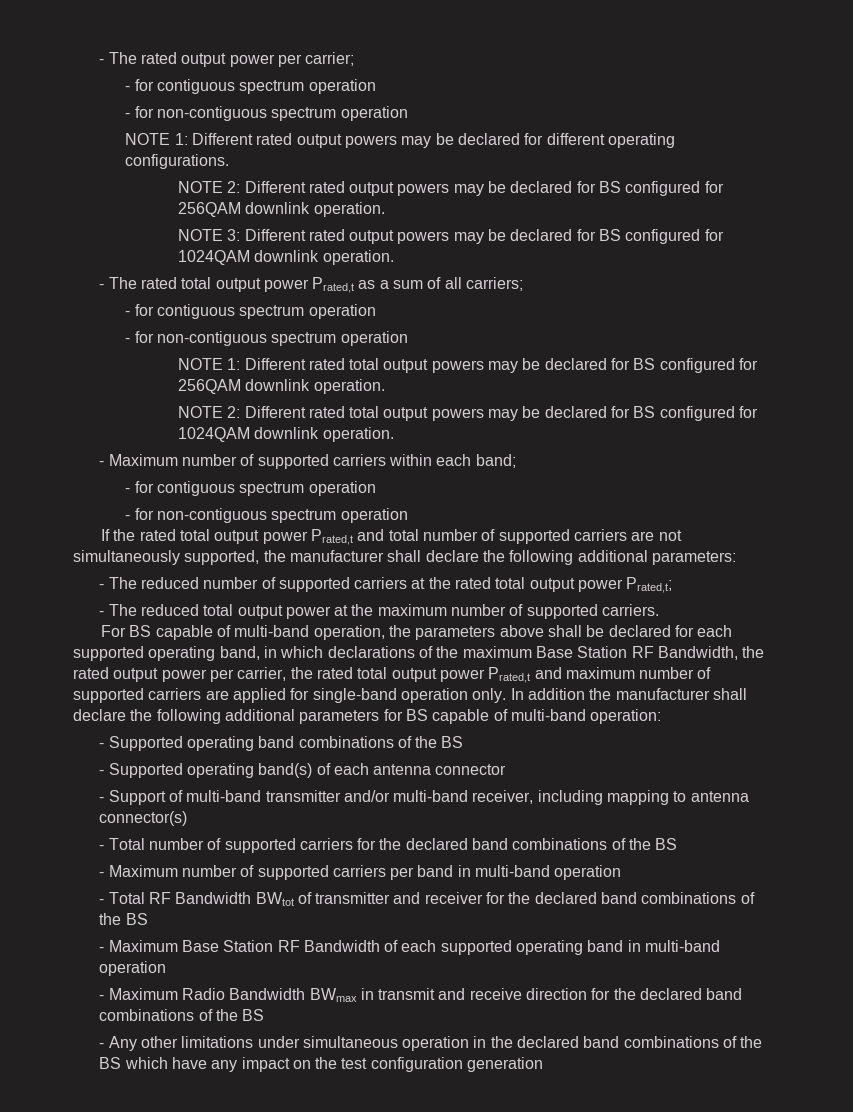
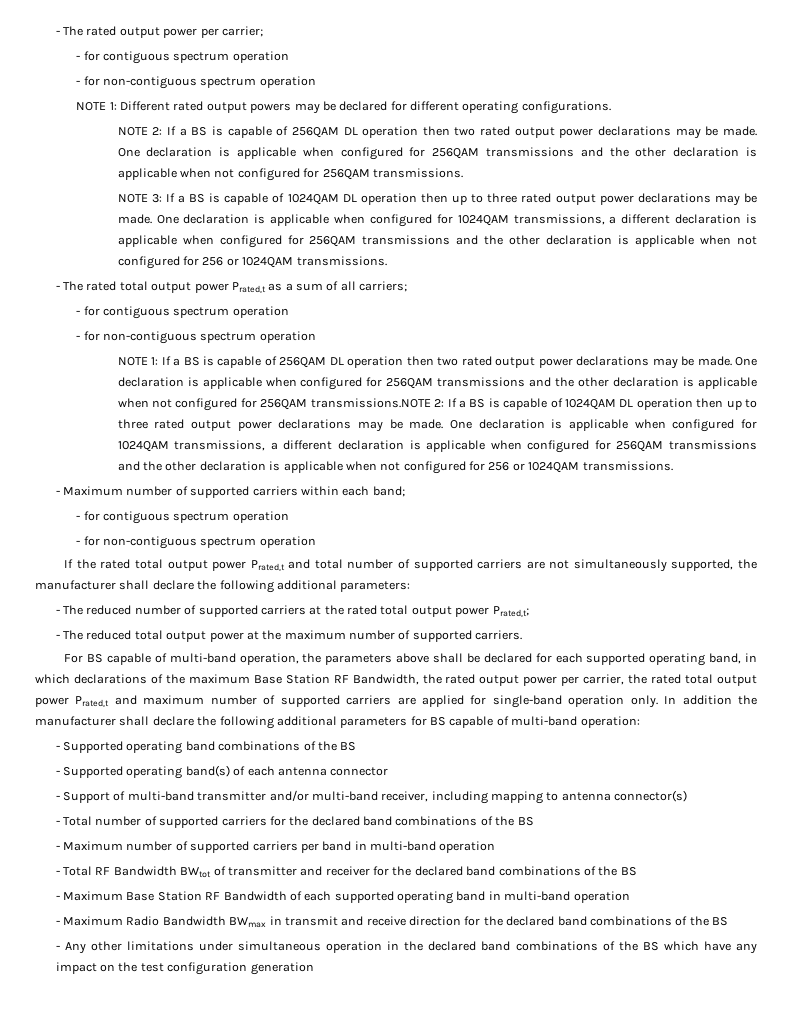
- NOTE 2: Different rated output powers may be declared for BS configured for 256QAM downlink operation.
- NOTE 3: Different rated output powers may be declared for BS configured for 1024QAM downlink operation.
+ NOTE 2: If a BS is capable of 256QAM DL operation then two rated output power declarations may be made. One declaration is applicable when configured for 256QAM transmissions and the other declaration is applicable when not configured for 256QAM transmissions.
+ NOTE 3: If a BS is capable of 1024QAM DL operation then up to three rated output power declarations may be made. One declaration is applicable when configured for 1024QAM transmissions, a different declaration is applicable when configured for 256QAM transmissions and the other declaration is applicable when not configured for 256 or 1024QAM transmissions.
- NOTE 1: Different rated total output powers may be declared for BS configured for 256QAM downlink operation.
- NOTE 2: Different rated total output powers may be declared for BS configured for 1024QAM downlink operation.
+ NOTE 1: If a BS is capable of 256QAM DL operation then two rated output power declarations may be made. One declaration is applicable when configured for 256QAM transmissions and the other declaration is applicable when not configured for 256QAM transmissions.NOTE 2: If a BS is capable of 1024QAM DL operation then up to three rated output power declarations may be made. One declaration is applicable when configured for 1024QAM transmissions, a different declaration is applicable when configured for 256QAM transmissions and the other declaration is applicable when not configured for 256 or 1024QAM transmissions.

